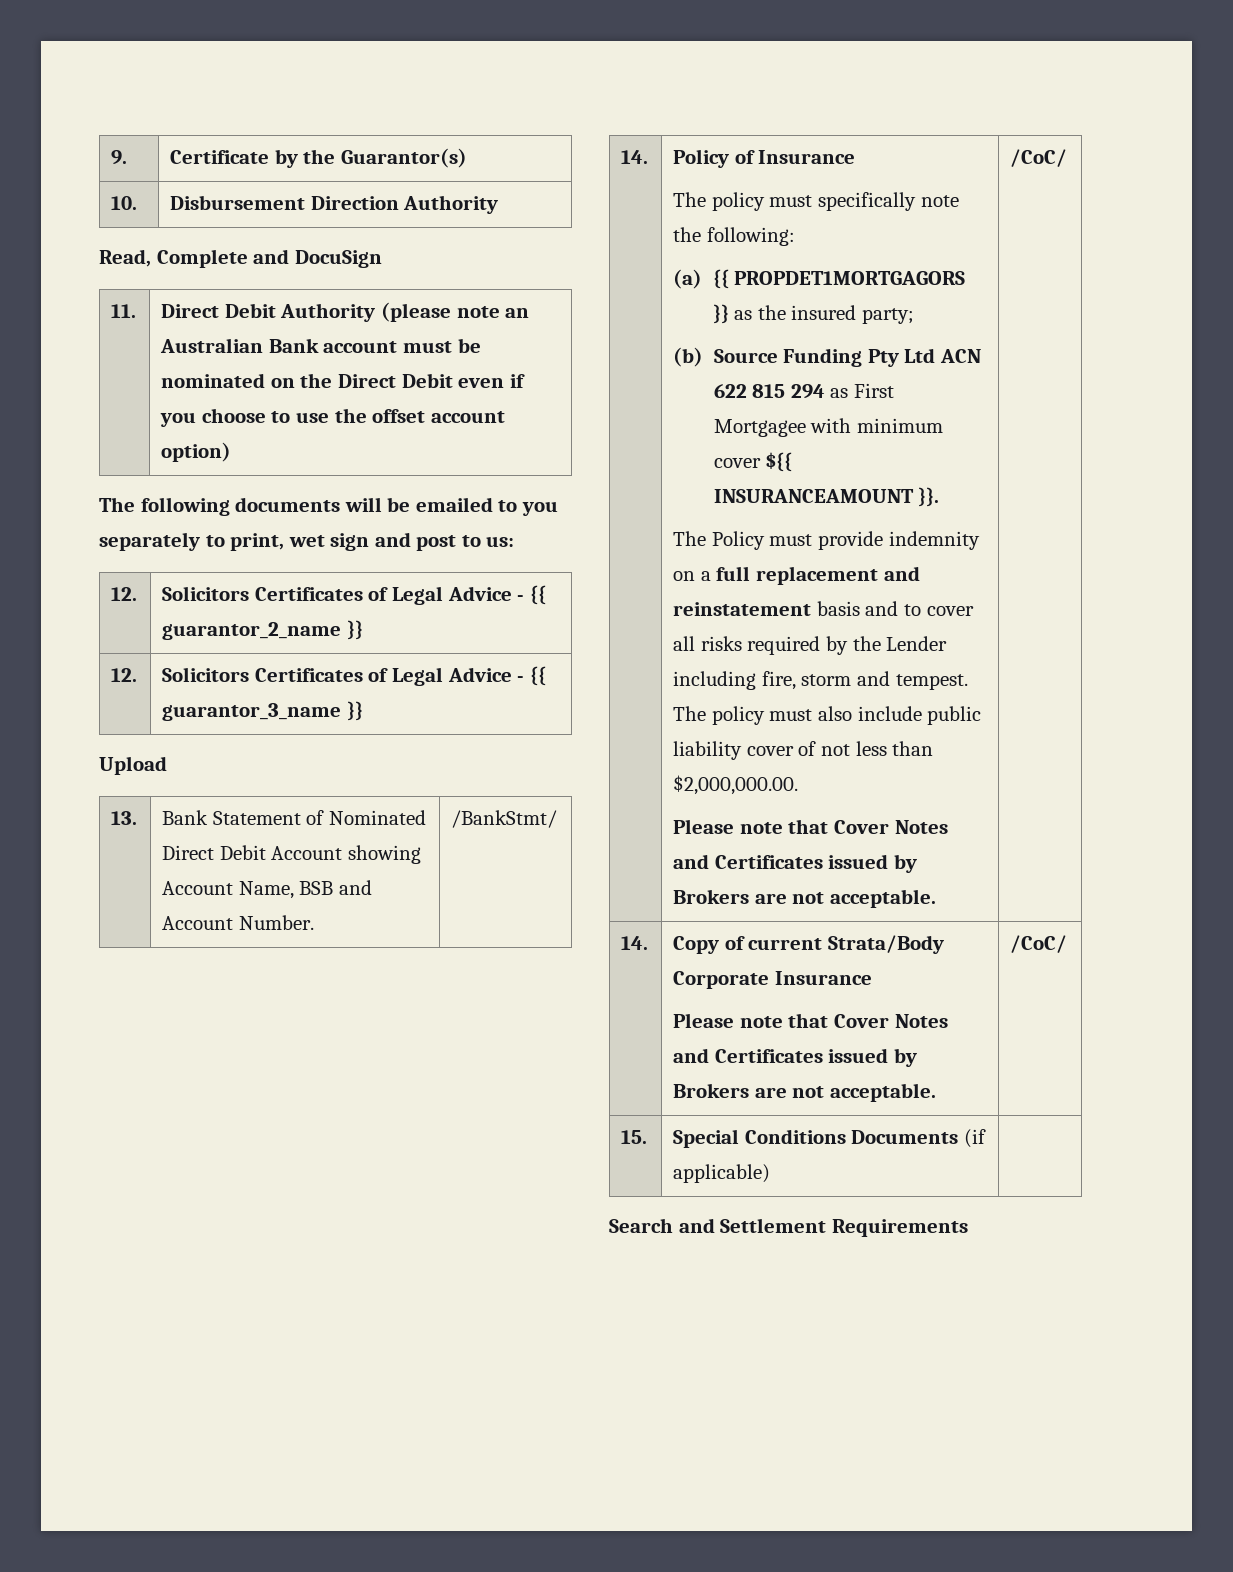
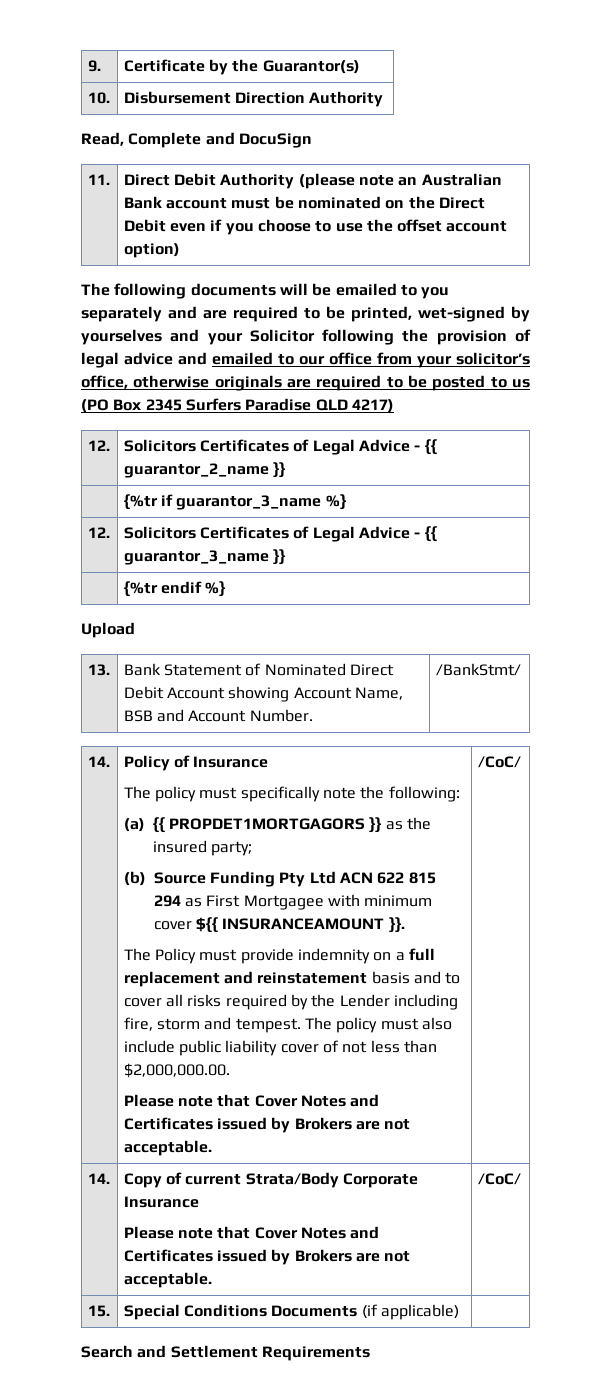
- The following documents will be emailed to you separately to print, wet sign and post to us:
+ The following documents will be emailed to you separately and are required to be printed, wet-signed by yourselves and your Solicitor following the provision of legal advice and emailed to our office from your solicitor’s office, otherwise originals are required to be posted to us (PO Box 2345 Surfers Paradise QLD 4217)
+ | {%tr if guarantor_3_name %}
+ | {%tr endif %}

